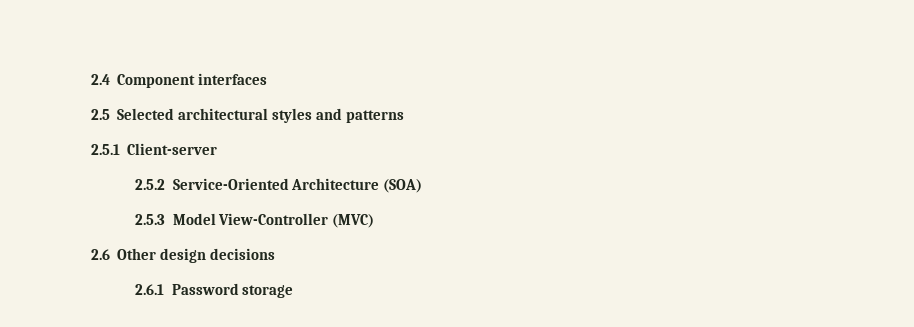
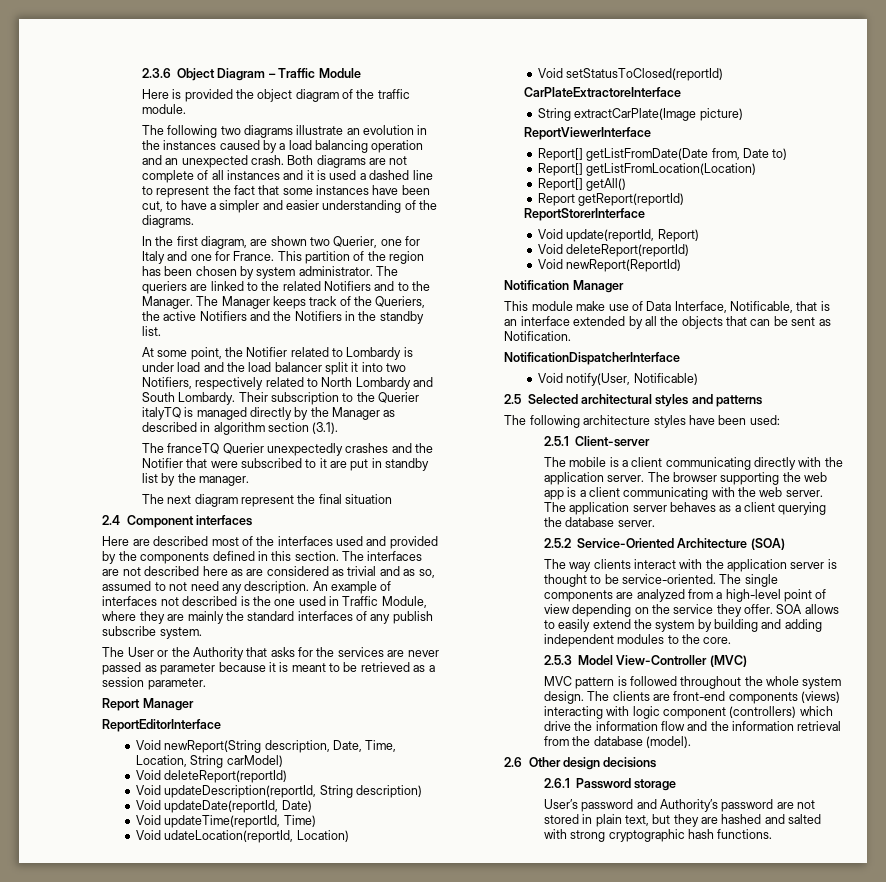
+ 2.3.6 Object Diagram – Traffic Module
+ Here is provided the object diagram of the traffic module.
+ The following two diagrams illustrate an evolution in the instances caused by a load balancing operation and an unexpected crash. Both diagrams are not complete of all instances and it is used a dashed line to represent the fact that some instances have been cut, to have a simpler and easier understanding of the diagrams.
+ In the first diagram, are shown two Querier, one for Italy and one for France. This partition of the region has been chosen by system administrator. The queriers are linked to the related Notifiers and to the Manager. The Manager keeps track of the Queriers, the active Notifiers and the Notifiers in the standby list.
+ At some point, the Notifier related to Lombardy is under load and the load balancer split it into two Notifiers, respectively related to North Lombardy and South Lombardy. Their subscription to the Querier italyTQ is managed directly by the Manager as described in algorithm section (3.1).
+ The franceTQ Querier unexpectedly crashes and the Notifier that were subscribed to it are put in standby list by the manager.
+ The next diagram represent the final situation
  2.4 Component interfaces
+ Here are described most of the interfaces used and provided by the components defined in this section. The interfaces are not described here as are considered as trivial and as so, assumed to not need any description. An example of interfaces not described is the one used in Traffic Module, where they are mainly the standard interfaces of any publish subscribe system.
+ The User or the Authority that asks for the services are never passed as parameter because it is meant to be retrieved as a session parameter.
+ Report Manager
+ ReportEditorInterface
+ Void newReport(String description, Date, Time, Location, String carModel)
+ Void deleteReport(reportId)
+ Void updateDescription(reportId, String description)
+ Void updateDate(reportId, Date)
+ Void updateTime(reportId, Time)
+ Void udateLocation(reportId, Location)
+ Void setStatusToClosed(reportId)
+ CarPlateExtractoreInterface
+ String extractCarPlate(Image picture)
+ ReportViewerInterface
+ Report[] getListFromDate(Date from, Date to)
+ Report[] getListFromLocation(Location)
+ Report[] getAll()
+ Report getReport(reportId)
+ ReportStorerInterface
+ Void update(reportId, Report)
+ Void deleteReport(reportId)
+ Void newReport(ReportId)
+ Notification Manager
+ This module make use of Data Interface, Notificable, that is an interface extended by all the objects that can be sent as Notification.
+ NotificationDispatcherInterface
+ Void notify(User, Notificable)
+ The following architecture styles have been used:
  2.5.1 Client-server
+ The mobile is a client communicating directly with the application server. The browser supporting the web app is a client communicating with the web server. The application server behaves as a client querying the database server.
  2.5.2 Service-Oriented Architecture (SOA)
+ The way clients interact with the application server is thought to be service-oriented. The single components are analyzed from a high-level point of view depending on the service they offer. SOA allows to easily extend the system by building and adding independent modules to the core.
  2.5.3 Model View-Controller (MVC)
+ MVC pattern is followed throughout the whole system design. The clients are front-end components (views) interacting with logic component (controllers) which drive the information flow and the information retrieval from the database (model).
+ User’s password and Authority’s password are not stored in plain text, but they are hashed and salted with strong cryptographic hash functions.

